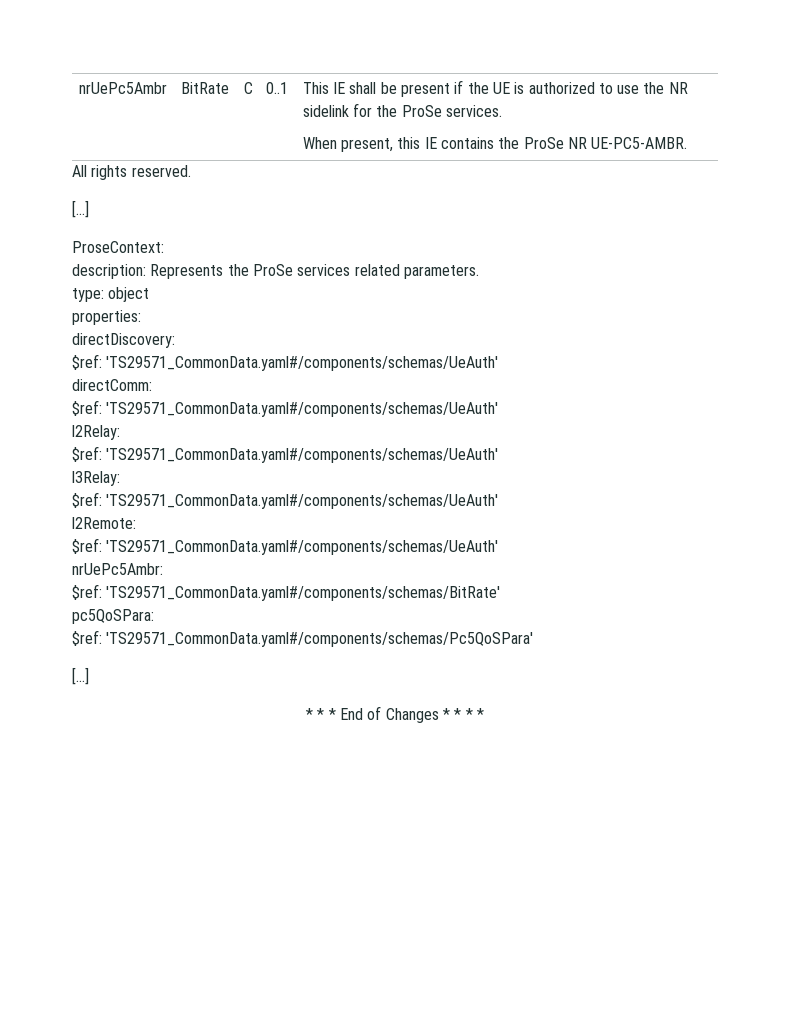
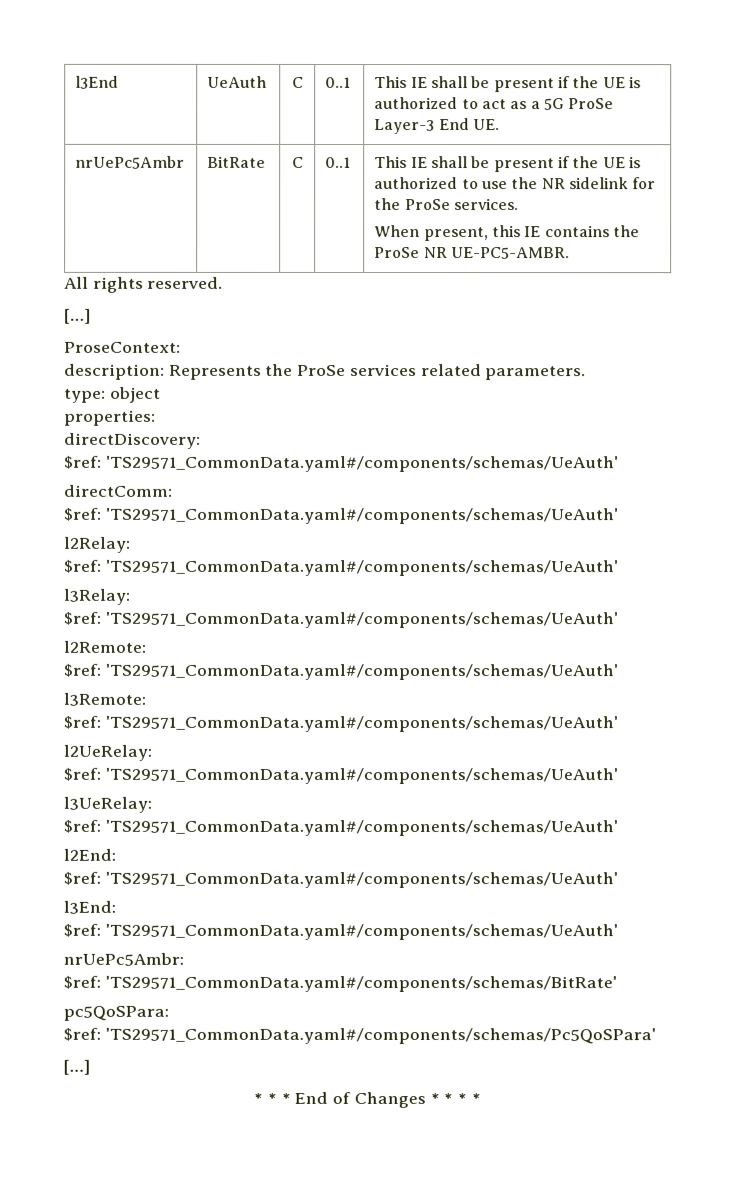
+ l3End | UeAuth | C | 0..1 | This IE shall be present if the UE is authorized to act as a 5G ProSe Layer-3 End UE.
+ l3Remote:
+ $ref: 'TS29571_CommonData.yaml#/components/schemas/UeAuth'
+ l2UeRelay:
+ $ref: 'TS29571_CommonData.yaml#/components/schemas/UeAuth'
+ l3UeRelay:
+ $ref: 'TS29571_CommonData.yaml#/components/schemas/UeAuth'
+ l2End:
+ $ref: 'TS29571_CommonData.yaml#/components/schemas/UeAuth'
+ l3End:
+ $ref: 'TS29571_CommonData.yaml#/components/schemas/UeAuth'

